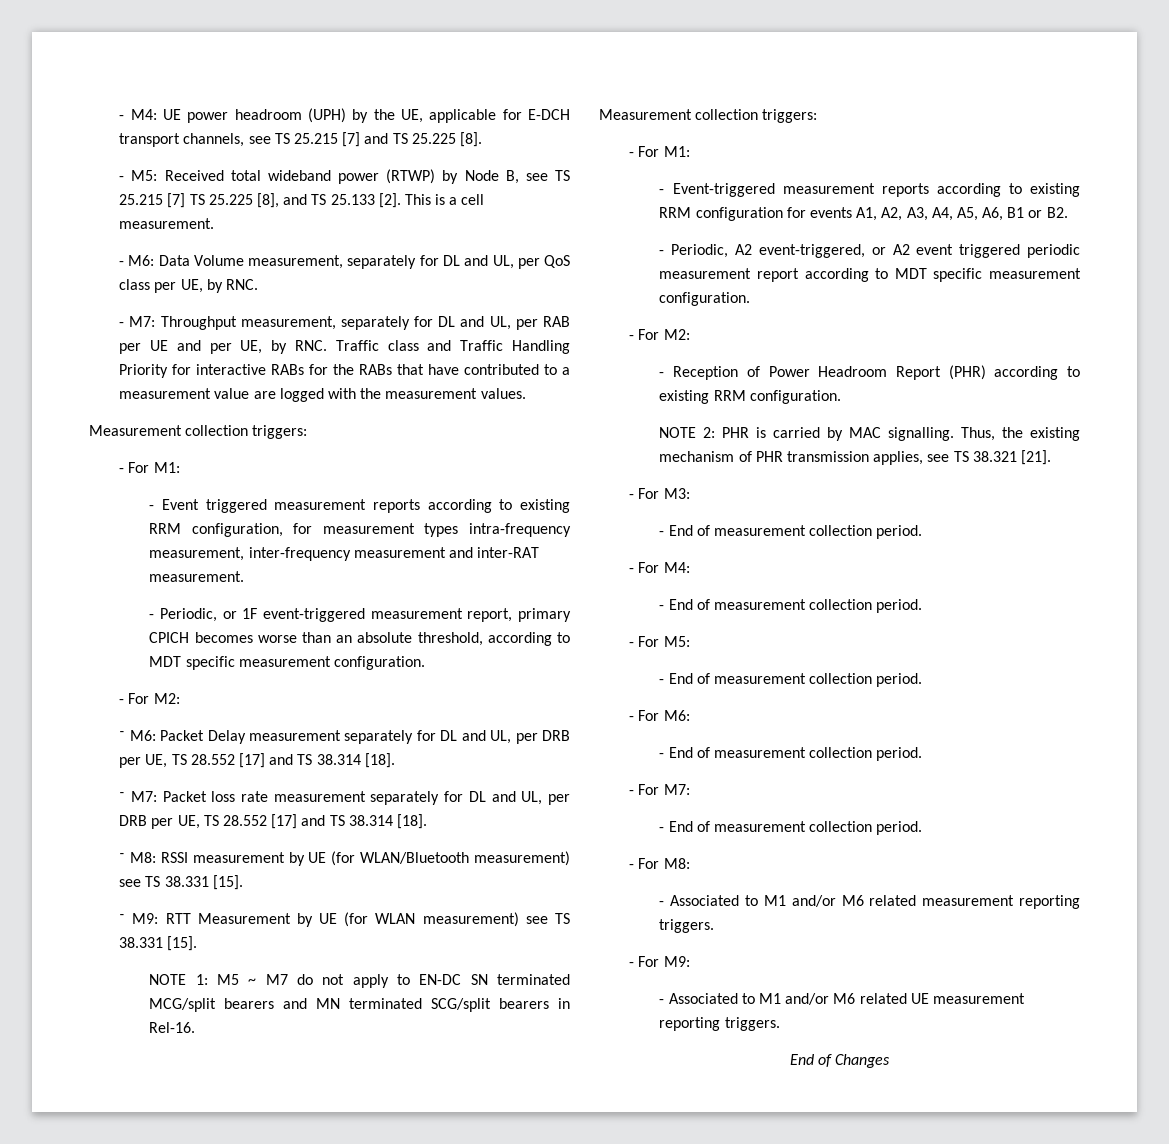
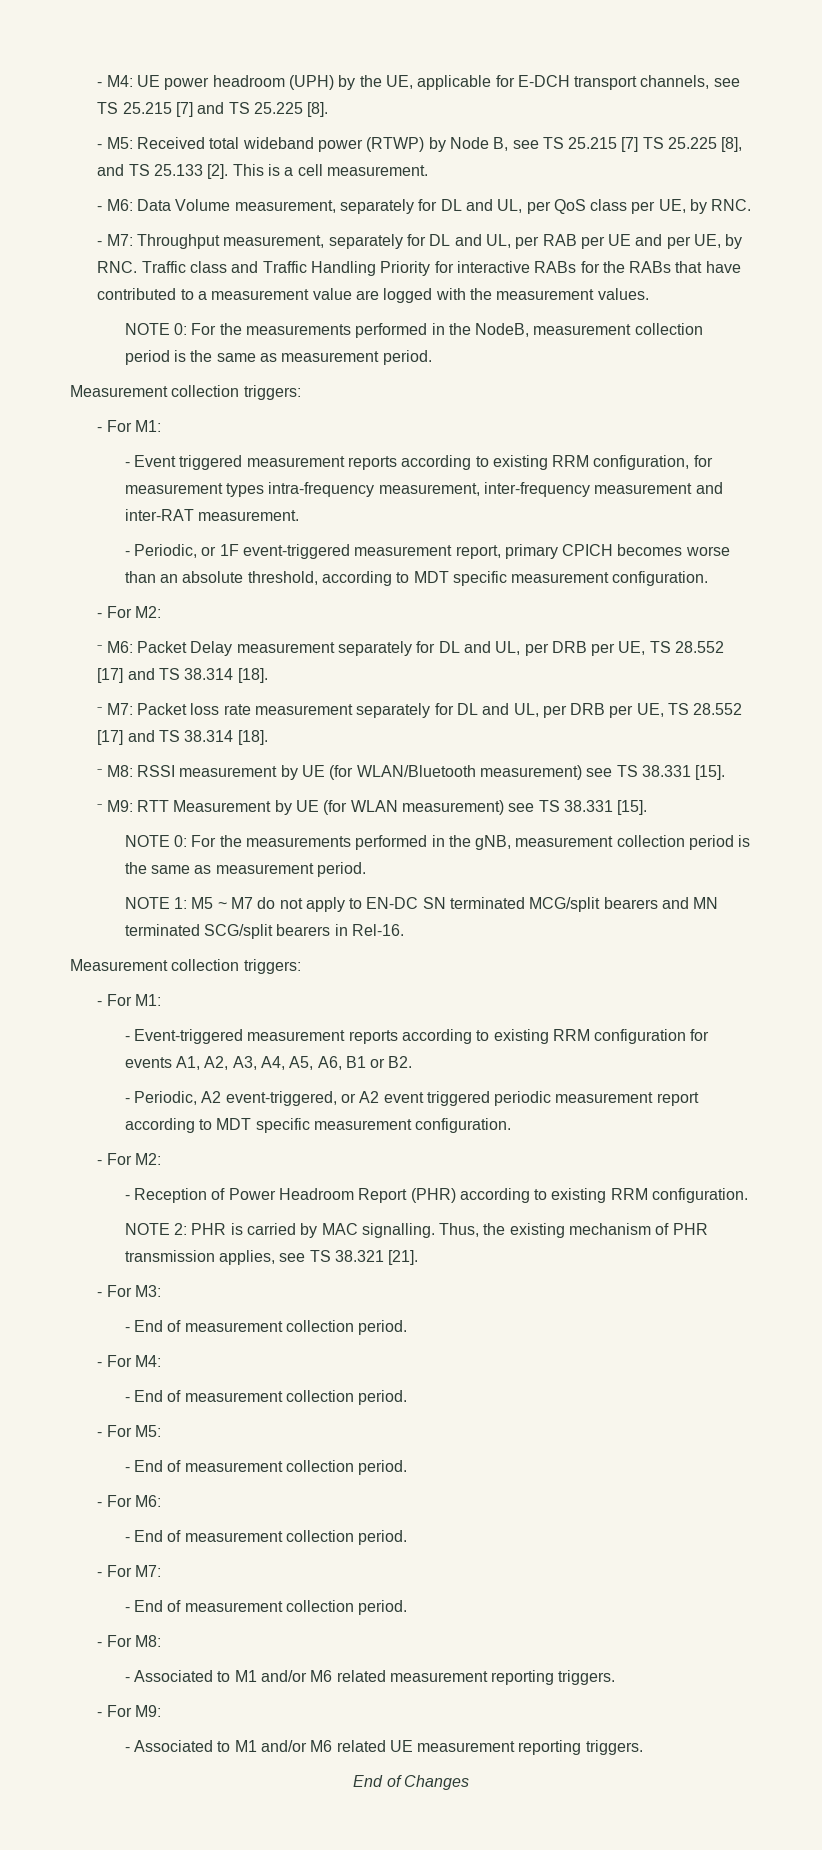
+ NOTE 0: For the measurements performed in the NodeB, measurement collection period is the same as measurement period.
+ NOTE 0: For the measurements performed in the gNB, measurement collection period is the same as measurement period.

